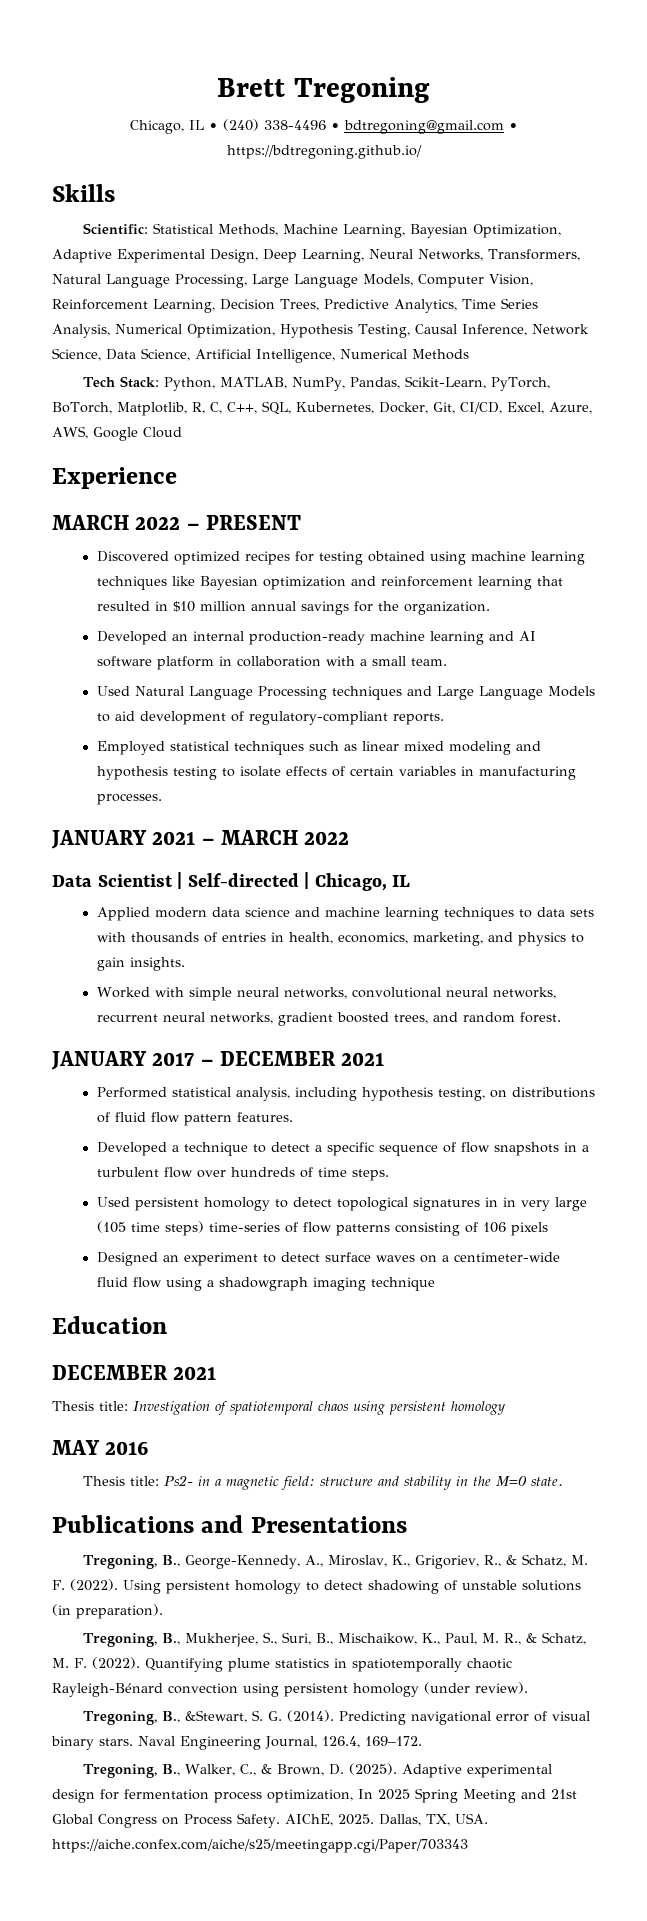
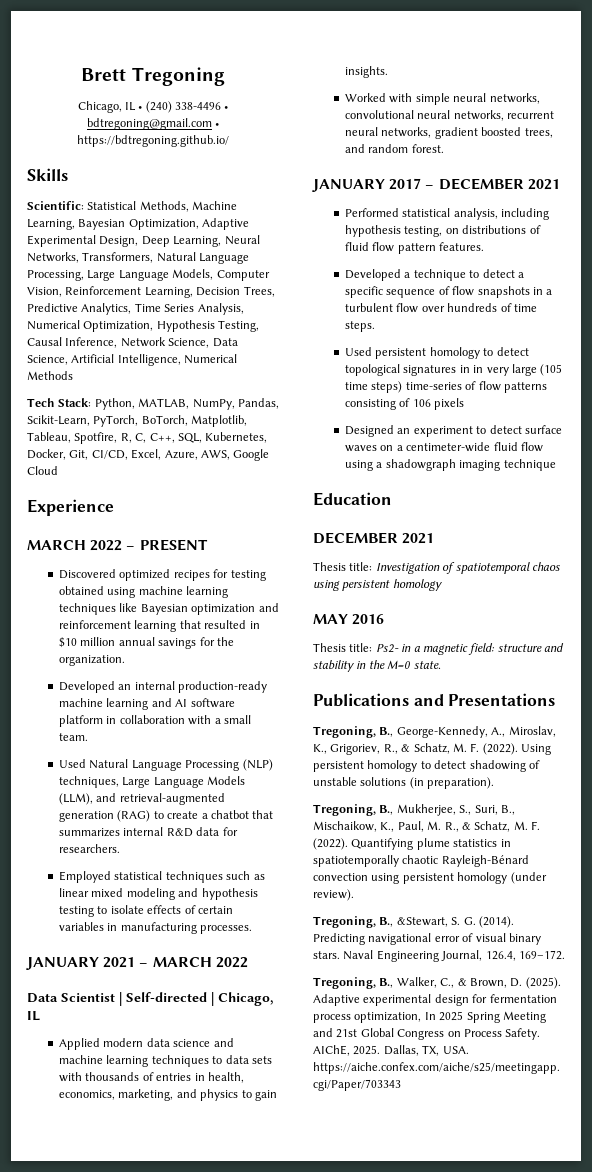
- Tech Stack: Python, MATLAB, NumPy, Pandas, Scikit-Learn, PyTorch, BoTorch, Matplotlib, R, C, C++, SQL, Kubernetes, Docker, Git, CI/CD, Excel, Azure, AWS, Google Cloud
+ Tech Stack: Python, MATLAB, NumPy, Pandas, Scikit-Learn, PyTorch, BoTorch, Matplotlib, Tableau, Spotfire, R, C, C++, SQL, Kubernetes, Docker, Git, CI/CD, Excel, Azure, AWS, Google Cloud
- Used Natural Language Processing techniques and Large Language Models to aid development of regulatory-compliant reports.
+ Used Natural Language Processing (NLP) techniques, Large Language Models (LLM), and retrieval-augmented generation (RAG) to create a chatbot that summarizes internal R&D data for researchers.

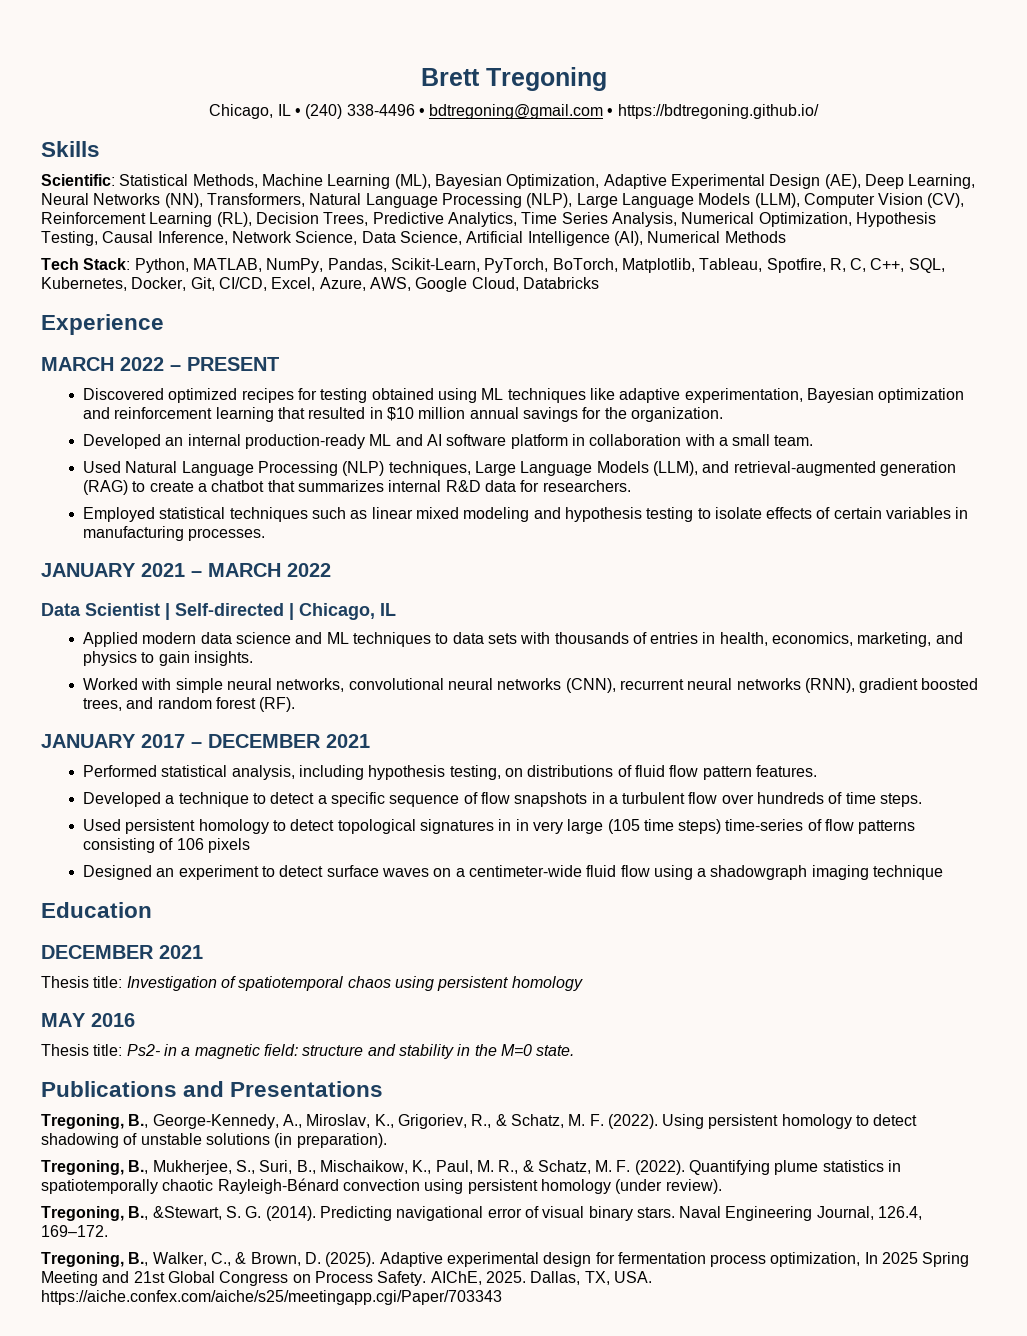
- Scientific: Statistical Methods, Machine Learning, Bayesian Optimization, Adaptive Experimental Design, Deep Learning, Neural Networks, Transformers, Natural Language Processing, Large Language Models, Computer Vision, Reinforcement Learning, Decision Trees, Predictive Analytics, Time Series Analysis, Numerical Optimization, Hypothesis Testing, Causal Inference, Network Science, Data Science, Artificial Intelligence, Numerical Methods
+ Scientific: Statistical Methods, Machine Learning (ML), Bayesian Optimization, Adaptive Experimental Design (AE), Deep Learning, Neural Networks (NN), Transformers, Natural Language Processing (NLP), Large Language Models (LLM), Computer Vision (CV), Reinforcement Learning (RL), Decision Trees, Predictive Analytics, Time Series Analysis, Numerical Optimization, Hypothesis Testing, Causal Inference, Network Science, Data Science, Artificial Intelligence (AI), Numerical Methods
- Tech Stack: Python, MATLAB, NumPy, Pandas, Scikit-Learn, PyTorch, BoTorch, Matplotlib, Tableau, Spotfire, R, C, C++, SQL, Kubernetes, Docker, Git, CI/CD, Excel, Azure, AWS, Google Cloud
+ Tech Stack: Python, MATLAB, NumPy, Pandas, Scikit-Learn, PyTorch, BoTorch, Matplotlib, Tableau, Spotfire, R, C, C++, SQL, Kubernetes, Docker, Git, CI/CD, Excel, Azure, AWS, Google Cloud, Databricks
- Discovered optimized recipes for testing obtained using machine learning techniques like Bayesian optimization and reinforcement learning that resulted in $10 million annual savings for the organization.
+ Discovered optimized recipes for testing obtained using ML techniques like adaptive experimentation, Bayesian optimization and reinforcement learning that resulted in $10 million annual savings for the organization.
- Developed an internal production-ready machine learning and AI software platform in collaboration with a small team.
+ Developed an internal production-ready ML and AI software platform in collaboration with a small team.
- Applied modern data science and machine learning techniques to data sets with thousands of entries in health, economics, marketing, and physics to gain insights.
+ Applied modern data science and ML techniques to data sets with thousands of entries in health, economics, marketing, and physics to gain insights.
- Worked with simple neural networks, convolutional neural networks, recurrent neural networks, gradient boosted trees, and random forest.
+ Worked with simple neural networks, convolutional neural networks (CNN), recurrent neural networks (RNN), gradient boosted trees, and random forest (RF).

